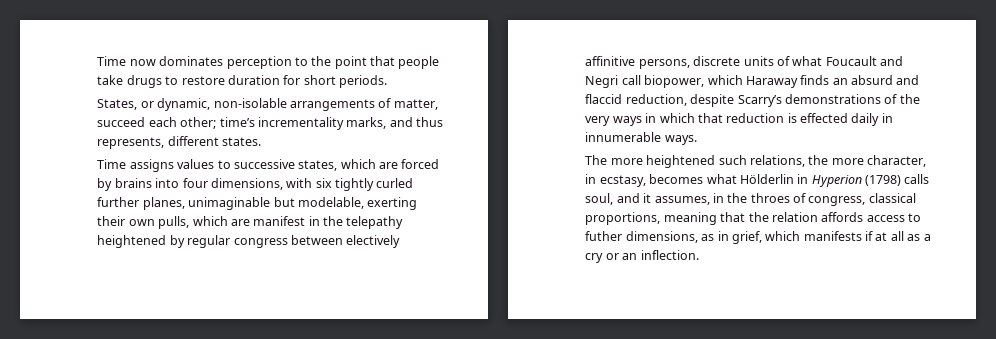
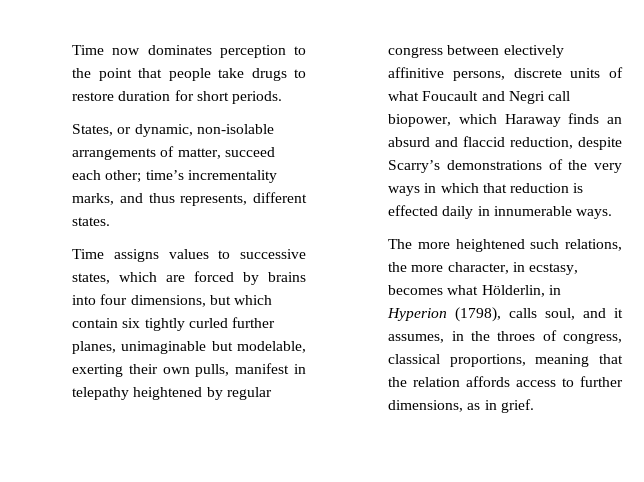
- Time assigns values to successive states, which are forced by brains into four dimensions, with six tightly curled further planes, unimaginable but modelable, exerting their own pulls, which are manifest in the telepathy heightened by regular congress between electively affinitive persons, discrete units of what Foucault and Negri call biopower, which Haraway finds an absurd and flaccid reduction, despite Scarry’s demonstrations of the very ways in which that reduction is effected daily in innumerable ways.
+ Time assigns values to successive states, which are forced by brains into four dimensions, but which contain six tightly curled further planes, unimaginable but modelable, exerting their own pulls, manifest in telepathy heightened by regular congress between electively affinitive persons, discrete units of what Foucault and Negri call biopower, which Haraway finds an absurd and flaccid reduction, despite Scarry’s demonstrations of the very ways in which that reduction is effected daily in innumerable ways.
- The more heightened such relations, the more character, in ecstasy, becomes what Hölderlin in Hyperion (1798) calls soul, and it assumes, in the throes of congress, classical proportions, meaning that the relation affords access to futher dimensions, as in grief, which manifests if at all as a cry or an inflection.
+ The more heightened such relations, the more character, in ecstasy, becomes what Hölderlin, in Hyperion (1798), calls soul, and it assumes, in the throes of congress, classical proportions, meaning that the relation affords access to further dimensions, as in grief.

